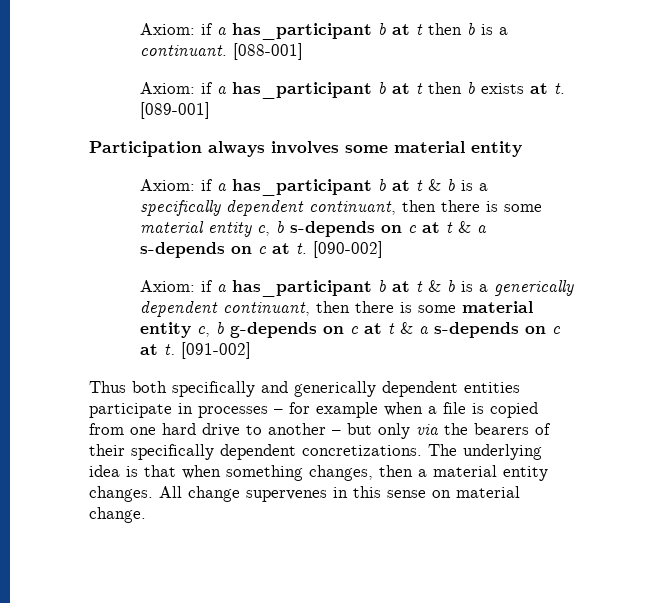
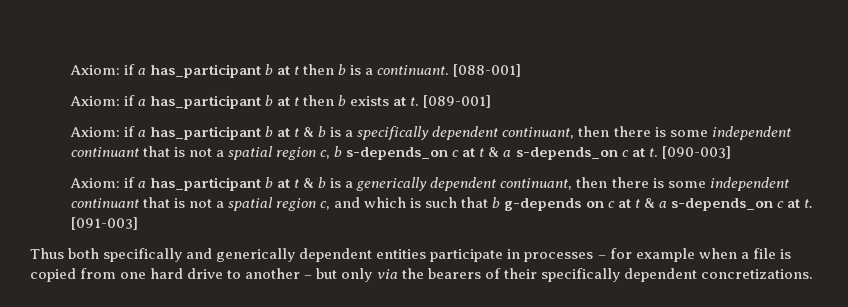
- Participation always involves some material entity
- Axiom: if a has_participant b at t & b is a specifically dependent continuant, then there is some material entity c, b s-depends on c at t & a s-depends on c at t. [090-002]
+ Axiom: if a has_participant b at t & b is a specifically dependent continuant, then there is some independent continuant that is not a spatial region c, b s-depends_on c at t & a s-depends_on c at t. [090-003]
- Axiom: if a has_participant b at t & b is a generically dependent continuant, then there is some material entity c, b g-depends on c at t & a s-depends on c at t. [091-002]
+ Axiom: if a has_participant b at t & b is a generically dependent continuant, then there is some independent continuant that is not a spatial region c, and which is such that b g-depends on c at t & a s-depends_on c at t. [091-003]
- The underlying idea is that when something changes, then a material entity changes. All change supervenes in this sense on material change.

